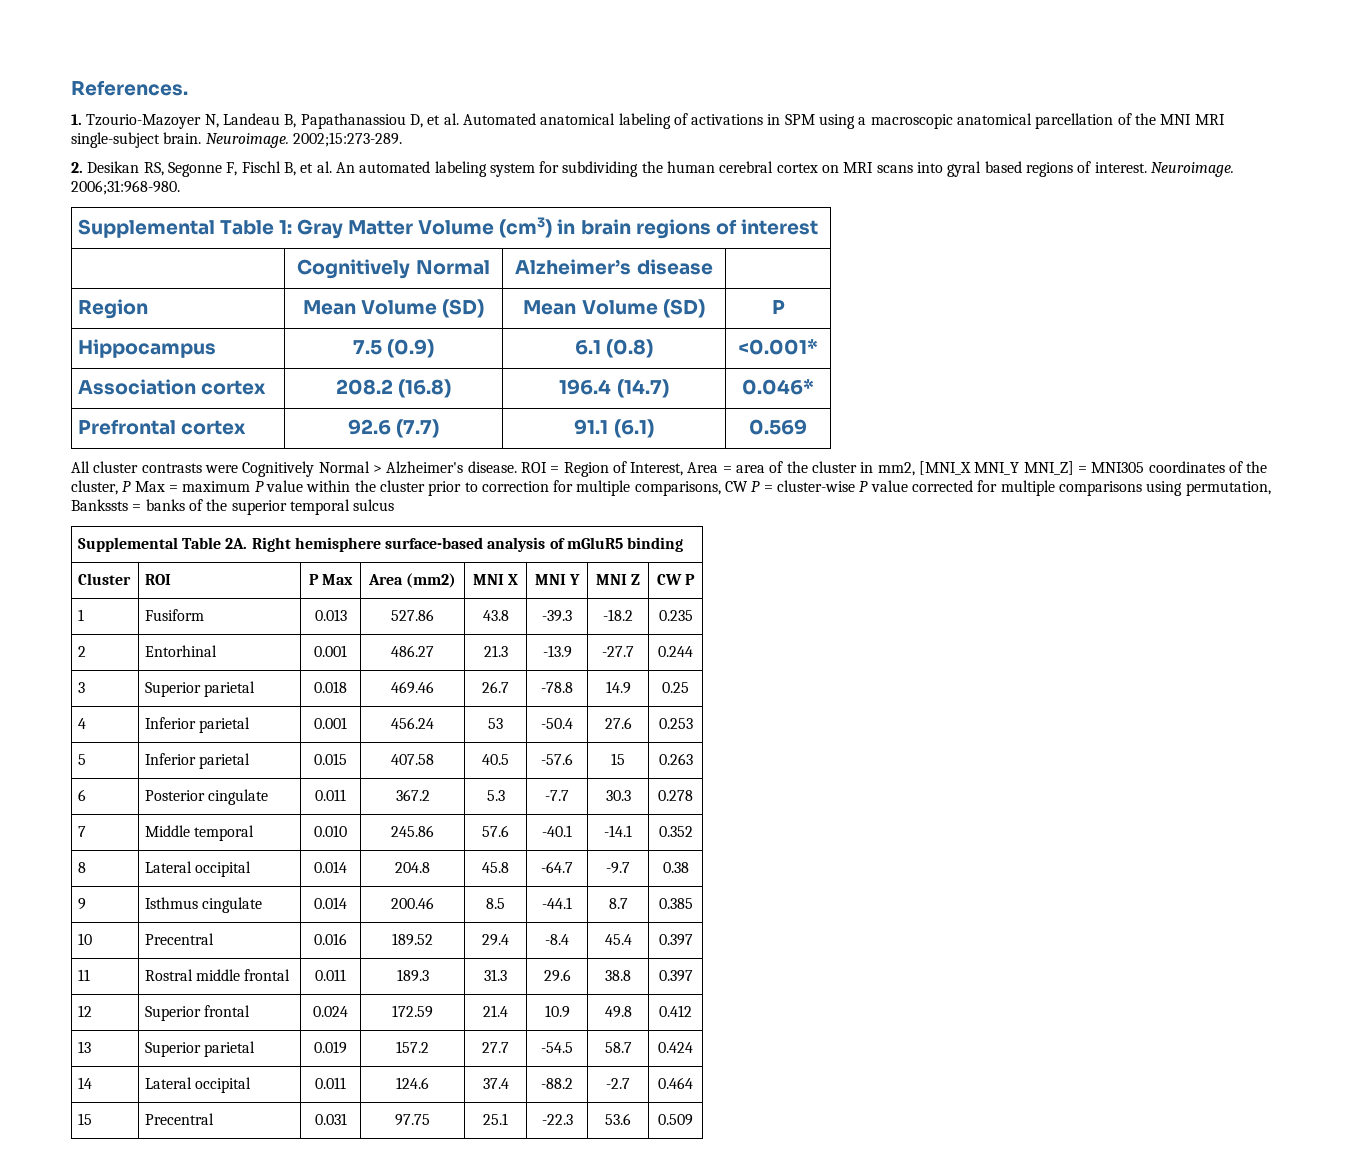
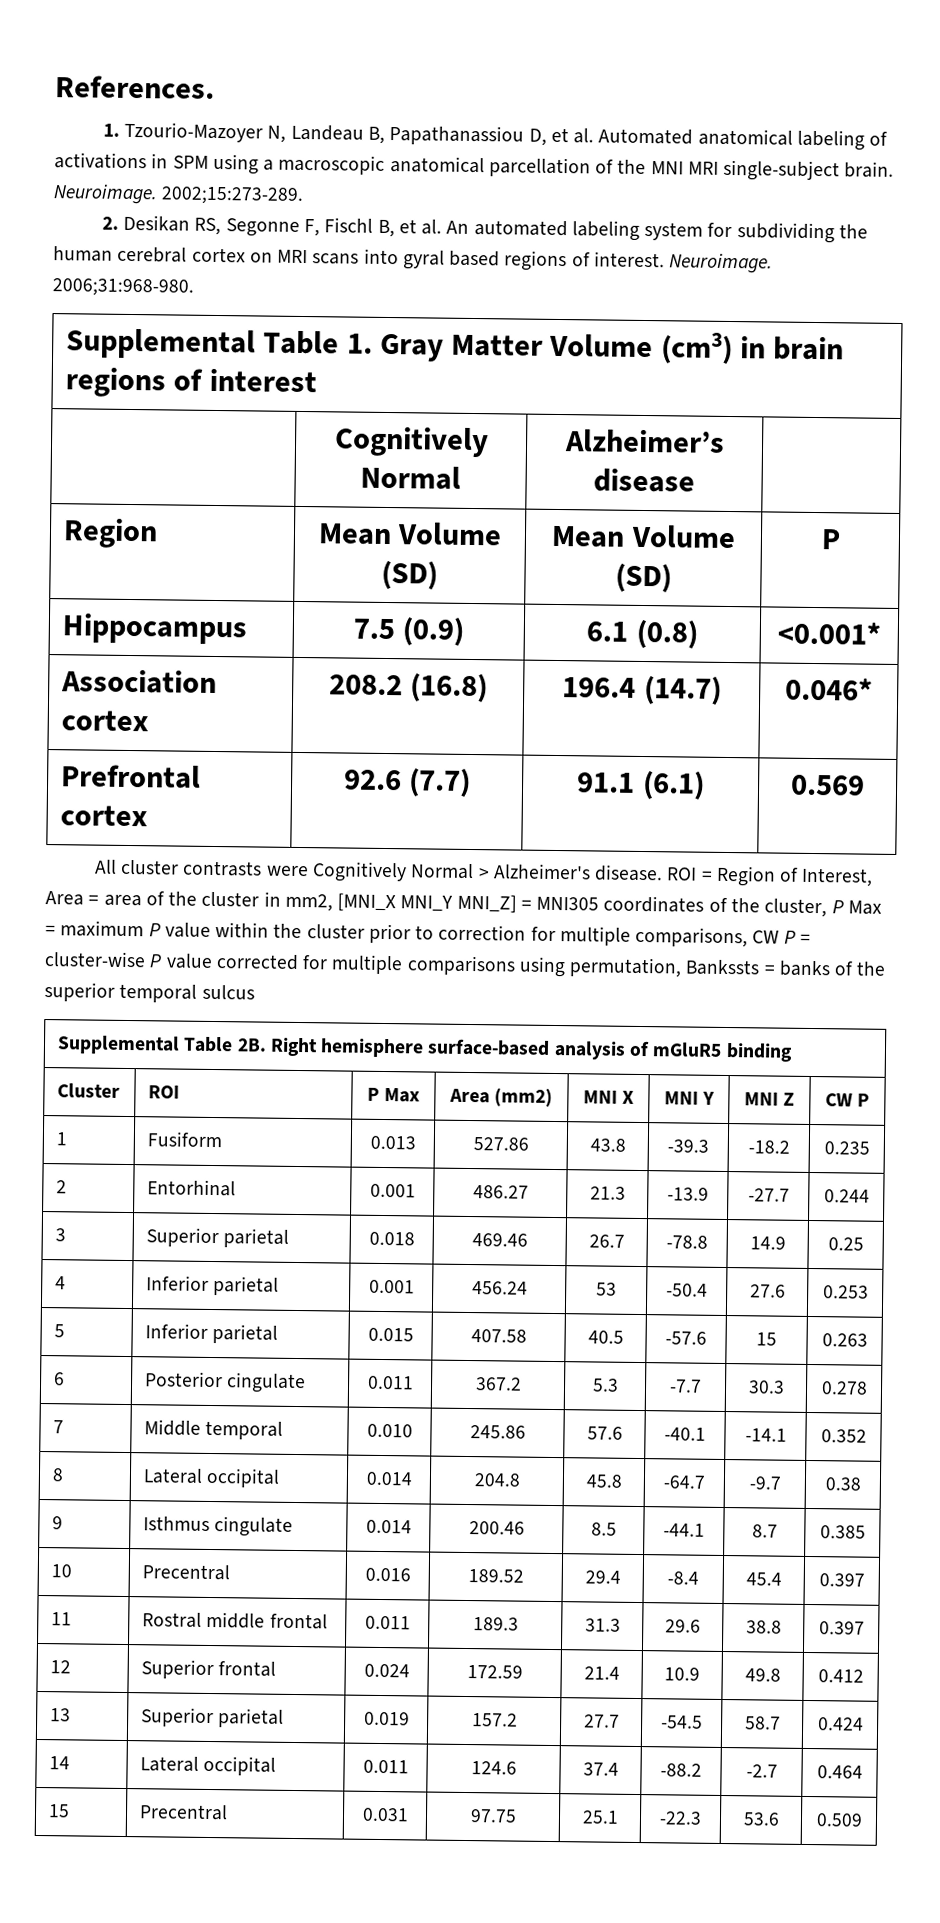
- Supplemental Table 1: Gray Matter Volume (cm3) in brain regions of interest
+ Supplemental Table 1. Gray Matter Volume (cm3) in brain regions of interest
- Supplemental Table 2A. Right hemisphere surface-based analysis of mGluR5 binding
+ Supplemental Table 2B. Right hemisphere surface-based analysis of mGluR5 binding

